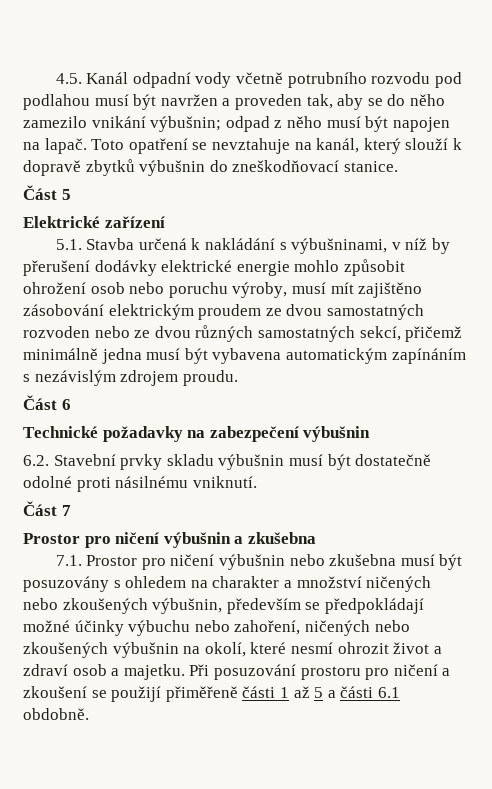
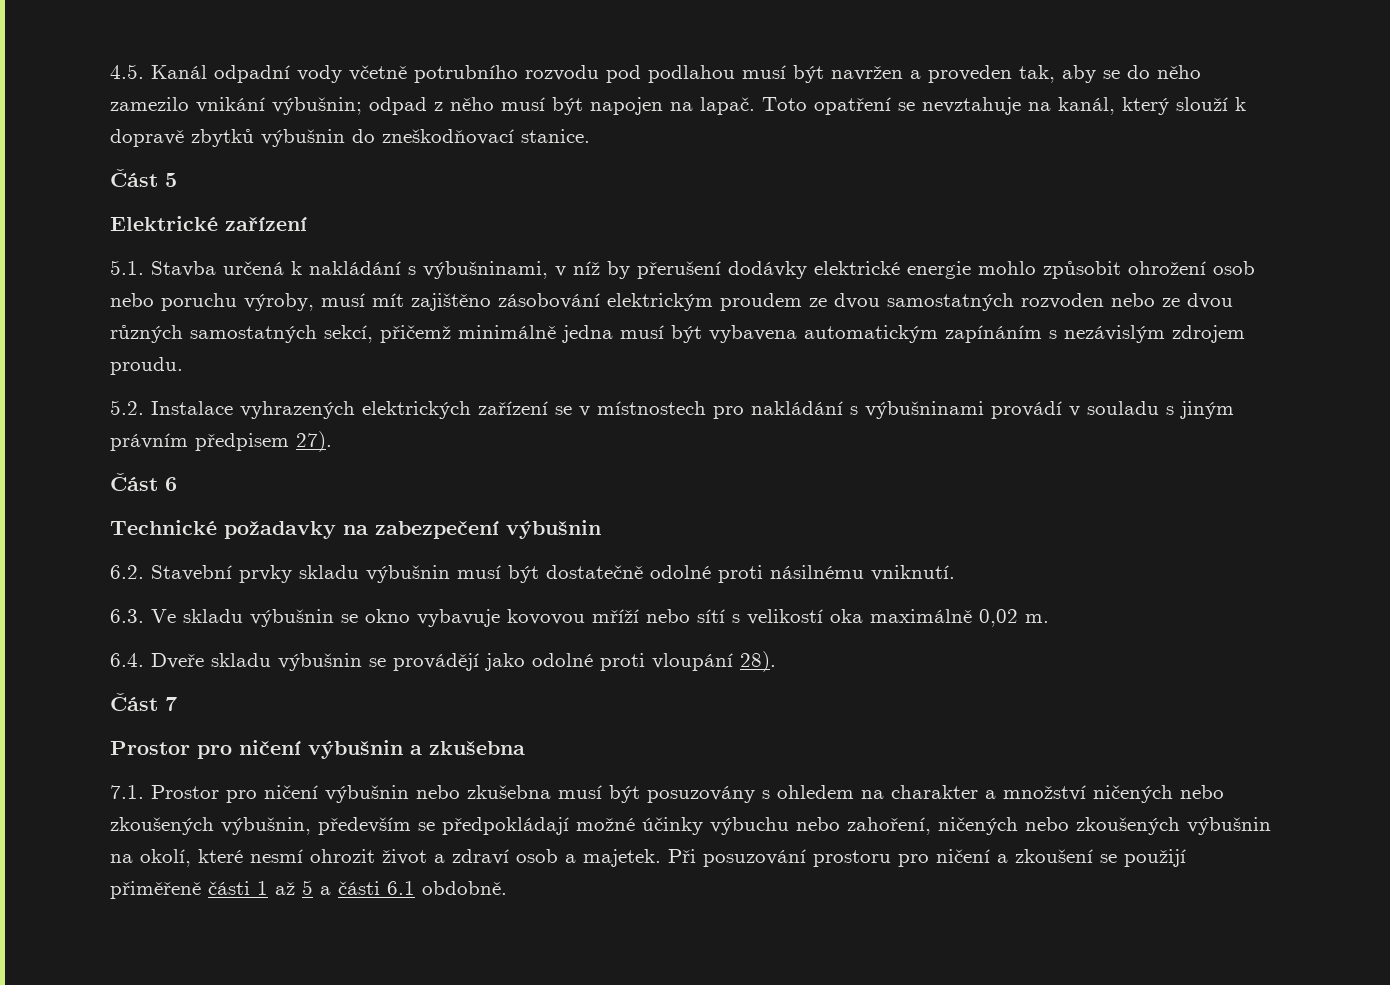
+ 5.2. Instalace vyhrazených elektrických zařízení se v místnostech pro nakládání s výbušninami provádí v souladu s jiným právním předpisem 27).
+ 6.3. Ve skladu výbušnin se okno vybavuje kovovou mříží nebo sítí s velikostí oka maximálně 0,02 m.
+ 6.4. Dveře skladu výbušnin se provádějí jako odolné proti vloupání 28).
- 7.1. Prostor pro ničení výbušnin nebo zkušebna musí být posuzovány s ohledem na charakter a množství ničených nebo zkoušených výbušnin, především se předpokládají možné účinky výbuchu nebo zahoření, ničených nebo zkoušených výbušnin na okolí, které nesmí ohrozit život a zdraví osob a majetku.
+ 7.1. Prostor pro ničení výbušnin nebo zkušebna musí být posuzovány s ohledem na charakter a množství ničených nebo zkoušených výbušnin, především se předpokládají možné účinky výbuchu nebo zahoření, ničených nebo zkoušených výbušnin na okolí, které nesmí ohrozit život a zdraví osob a majetek.

